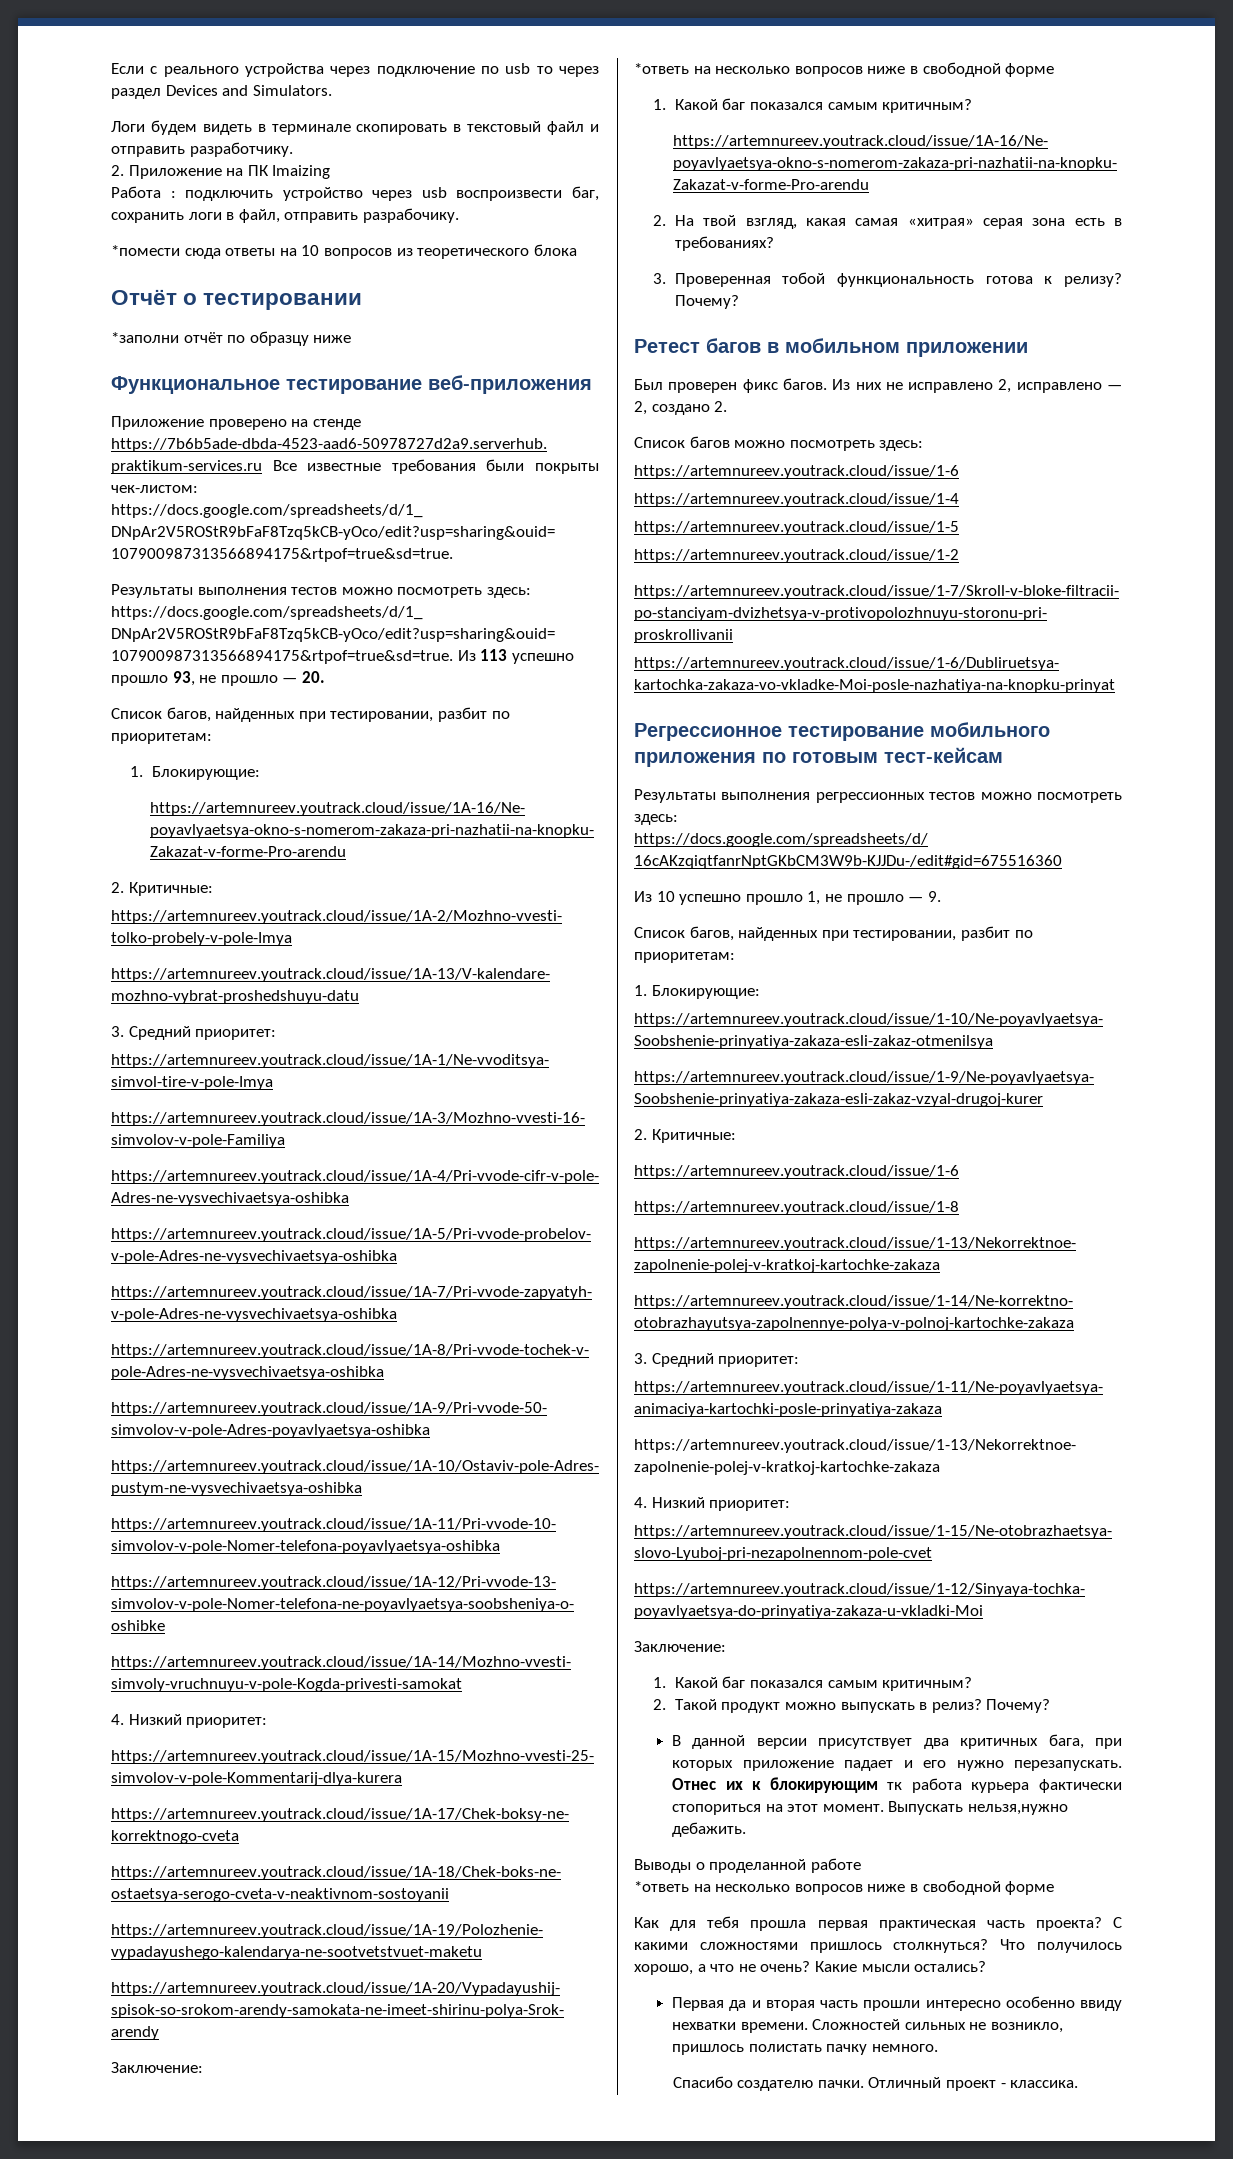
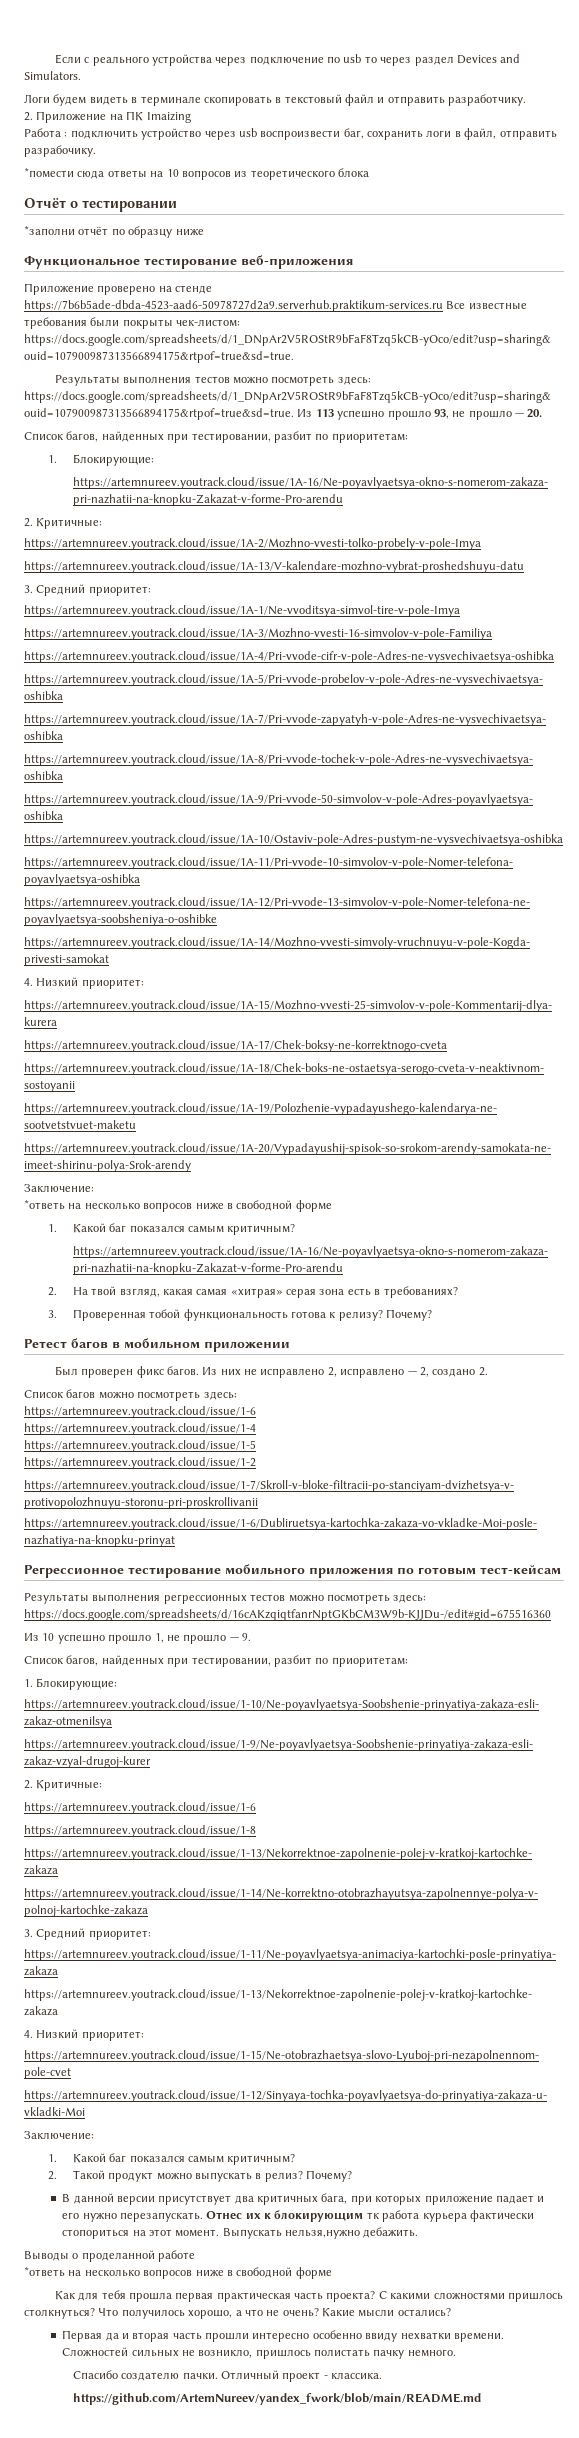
+ https://github.com/ArtemNureev/yandex_fwork/blob/main/README.md

